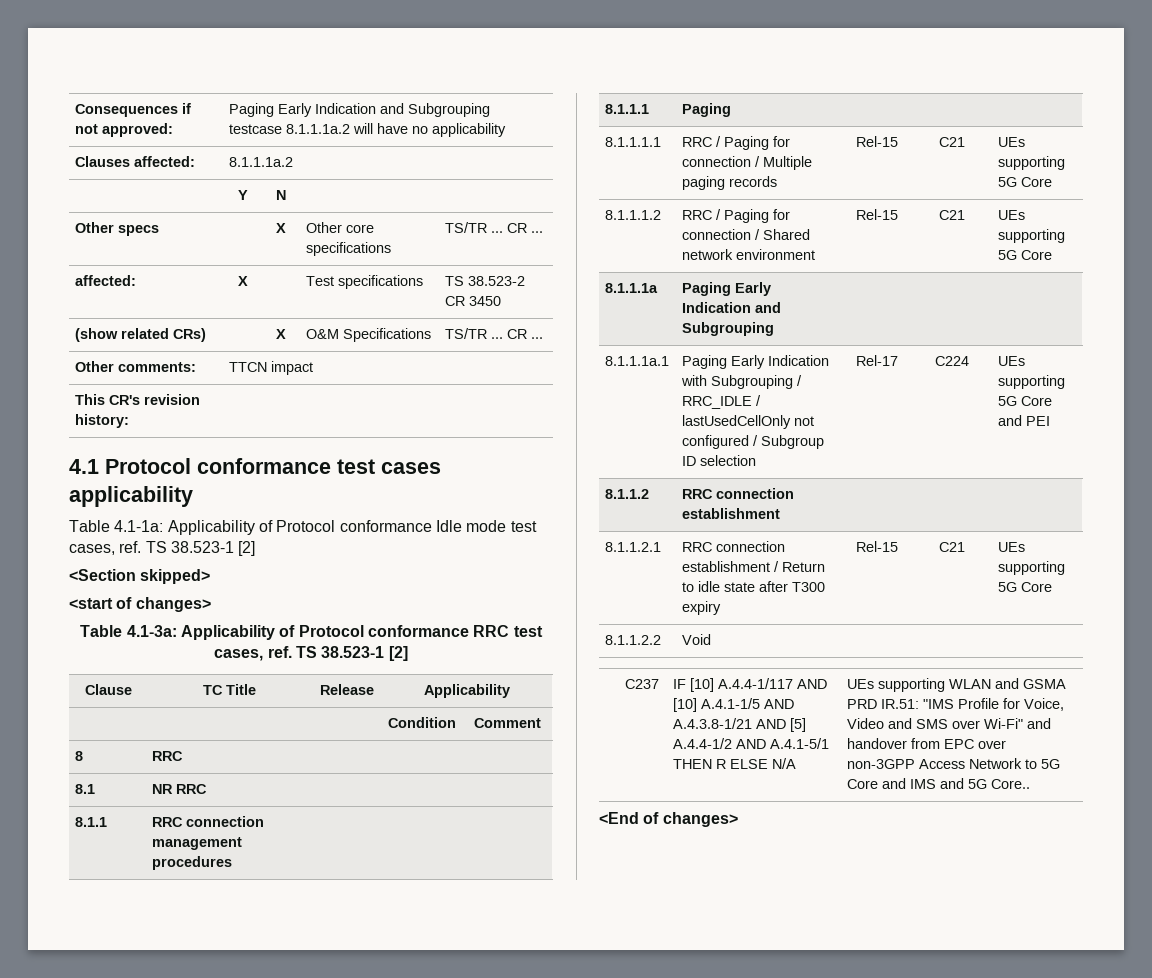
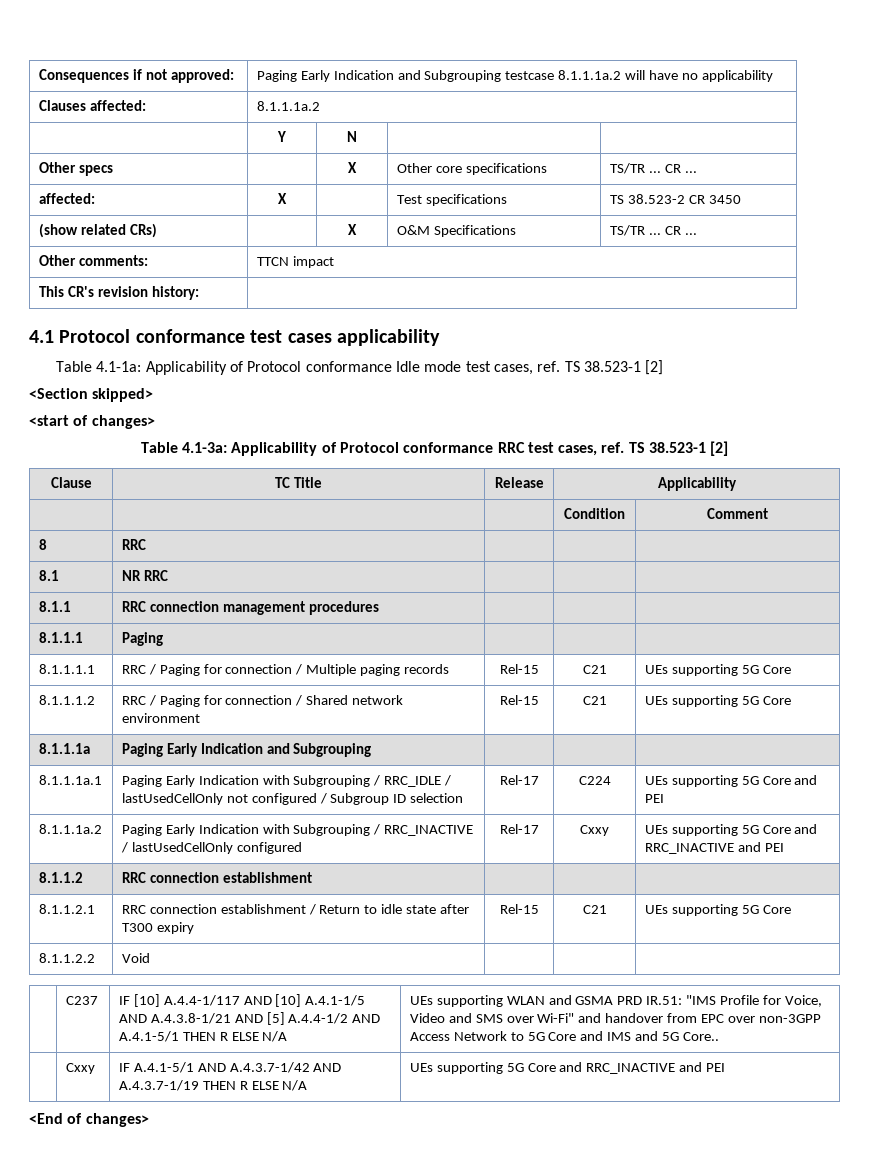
+ 8.1.1.1a.2 | Paging Early Indication with Subgrouping / RRC_INACTIVE / lastUsedCellOnly configured | Rel-17 | Cxxy | UEs supporting 5G Core and RRC_INACTIVE and PEI
+ | Cxxy | IF A.4.1-5/1 AND A.4.3.7-1/42 AND A.4.3.7-1/19 THEN R ELSE N/A | UEs supporting 5G Core and RRC_INACTIVE and PEI

